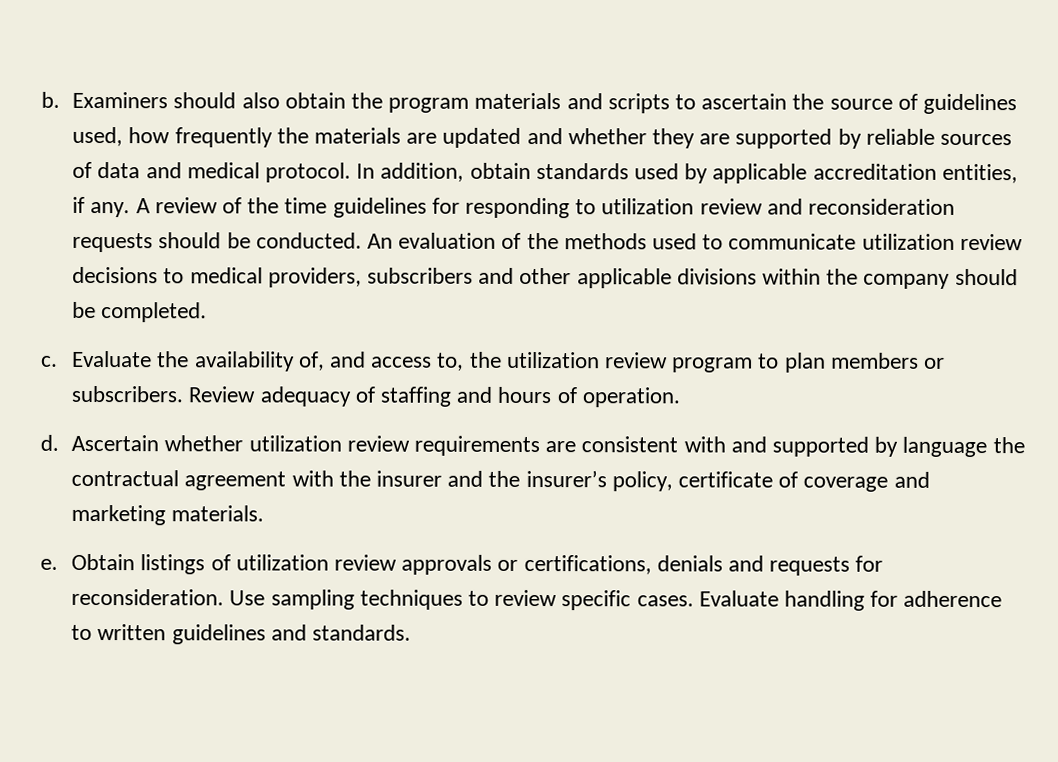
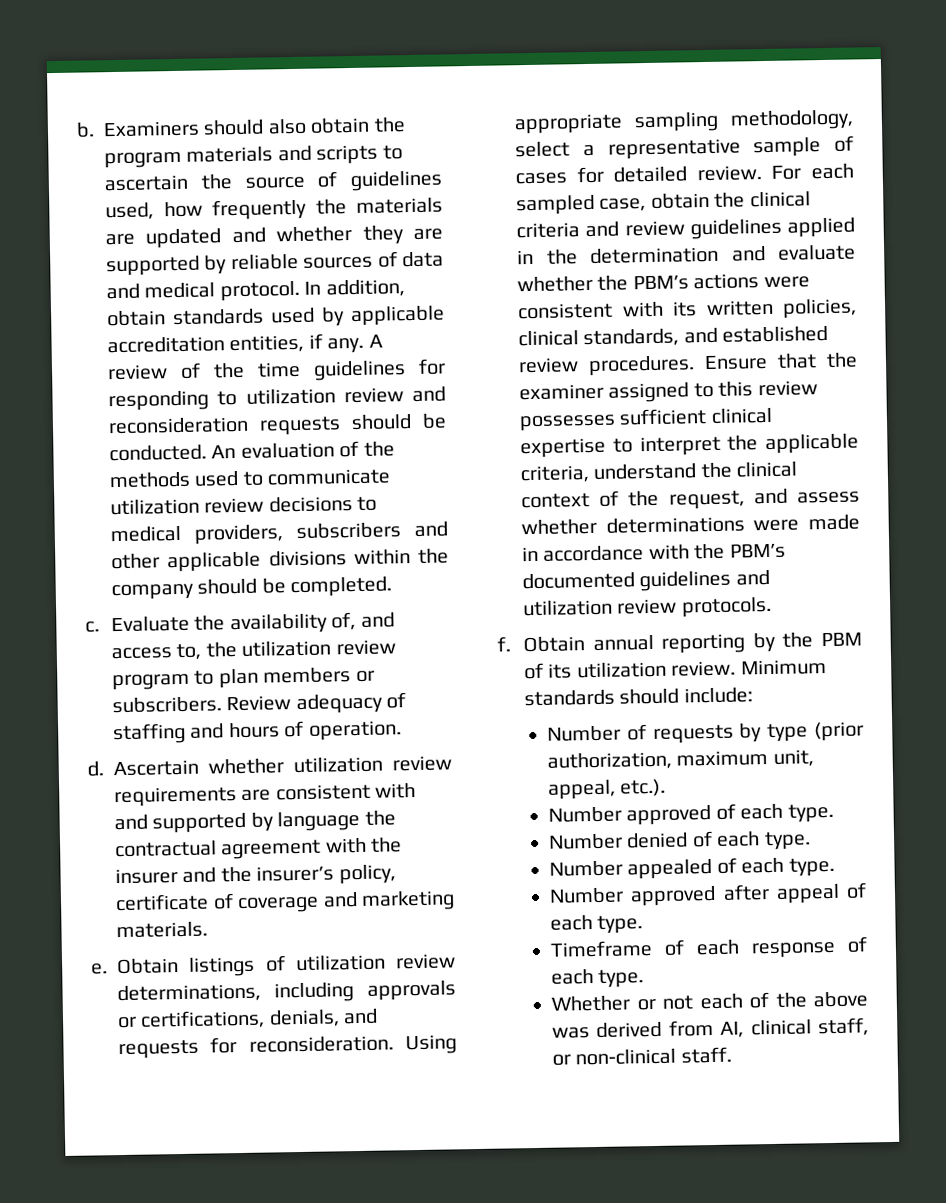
- Obtain listings of utilization review approvals or certifications, denials and requests for reconsideration.
+ Obtain listings of utilization review determinations, including approvals or certifications, denials, and requests for reconsideration.
- Use sampling techniques to review specific cases. Evaluate handling for adherence to written guidelines and standards.
+ Using appropriate sampling methodology, select a representative sample of cases for detailed review. For each sampled case, obtain the clinical criteria and review guidelines applied in the determination and evaluate whether the PBM’s actions were consistent with its written policies, clinical standards, and established review procedures. Ensure that the examiner assigned to this review possesses sufficient clinical expertise to interpret the applicable criteria, understand the clinical context of the request, and assess whether determinations were made in accordance with the PBM’s documented guidelines and utilization review protocols.
+ f. Obtain annual reporting by the PBM of its utilization review. Minimum standards should include:
+ Number of requests by type (prior authorization, maximum unit, appeal, etc.).
+ Number approved of each type.
+ Number denied of each type.
+ Number appealed of each type.
+ Number approved after appeal of each type.
+ Timeframe of each response of each type.
+ Whether or not each of the above was derived from AI, clinical staff, or non-clinical staff.

